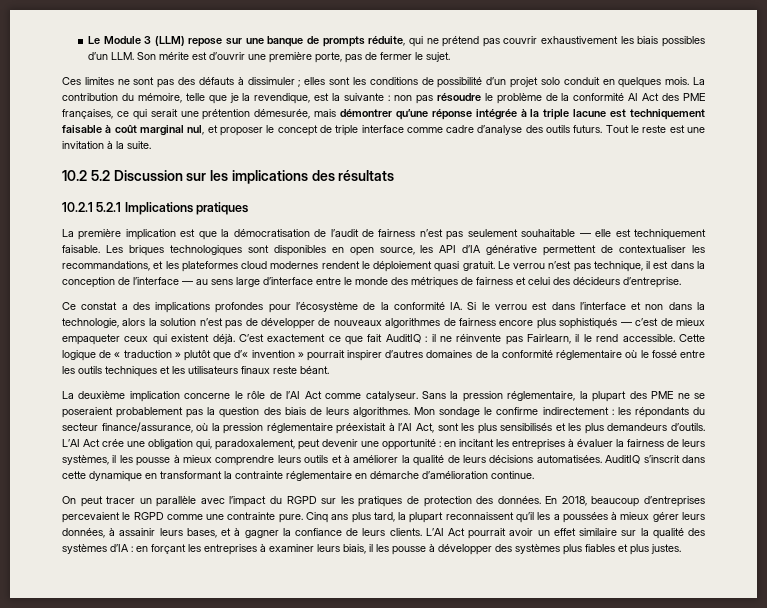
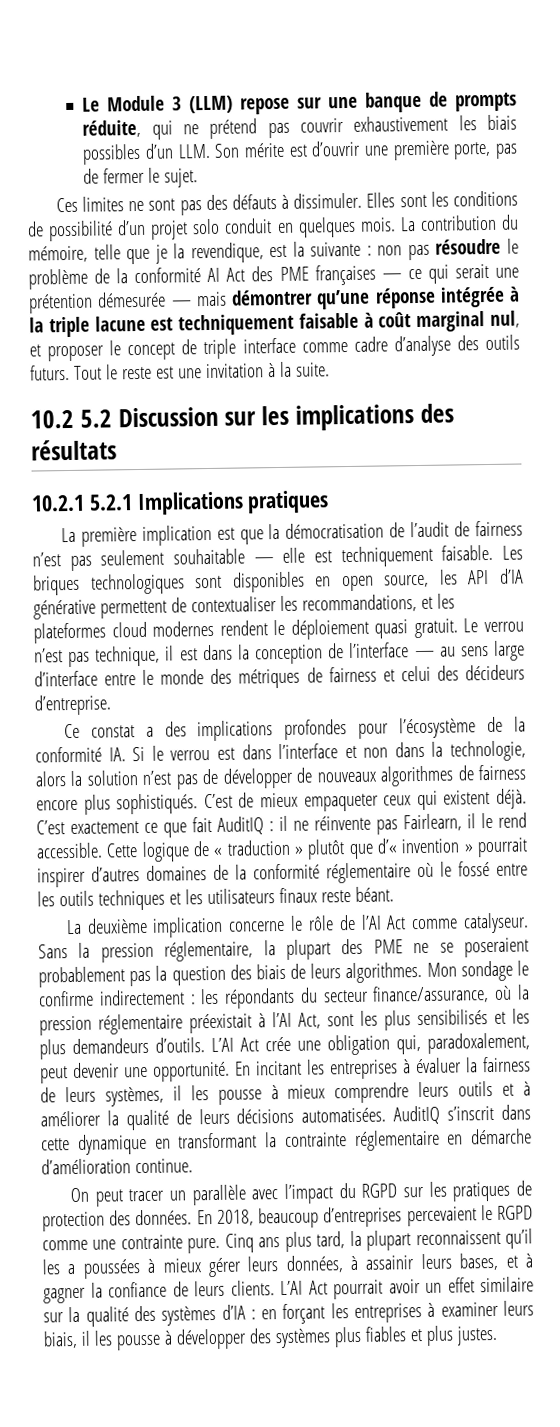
- Ces limites ne sont pas des défauts à dissimuler ; elles sont les conditions de possibilité d’un projet solo conduit en quelques mois.
+ Ces limites ne sont pas des défauts à dissimuler. Elles sont les conditions de possibilité d’un projet solo conduit en quelques mois.
- La contribution du mémoire, telle que je la revendique, est la suivante : non pas résoudre le problème de la conformité AI Act des PME françaises, ce qui serait une prétention démesurée, mais démontrer qu’une réponse intégrée à la triple lacune est techniquement faisable à coût marginal nul, et proposer le concept de triple interface comme cadre d’analyse des outils futurs.
+ La contribution du mémoire, telle que je la revendique, est la suivante : non pas résoudre le problème de la conformité AI Act des PME françaises — ce qui serait une prétention démesurée — mais démontrer qu’une réponse intégrée à la triple lacune est techniquement faisable à coût marginal nul, et proposer le concept de triple interface comme cadre d’analyse des outils futurs.
- Ce constat a des implications profondes pour l’écosystème de la conformité IA. Si le verrou est dans l’interface et non dans la technologie, alors la solution n’est pas de développer de nouveaux algorithmes de fairness encore plus sophistiqués — c’est de mieux empaqueter ceux qui existent déjà.
+ Ce constat a des implications profondes pour l’écosystème de la conformité IA. Si le verrou est dans l’interface et non dans la technologie, alors la solution n’est pas de développer de nouveaux algorithmes de fairness encore plus sophistiqués. C’est de mieux empaqueter ceux qui existent déjà.
- L’AI Act crée une obligation qui, paradoxalement, peut devenir une opportunité : en incitant les entreprises à évaluer la fairness de leurs systèmes, il les pousse à mieux comprendre leurs outils et à améliorer la qualité de leurs décisions automatisées.
+ L’AI Act crée une obligation qui, paradoxalement, peut devenir une opportunité. En incitant les entreprises à évaluer la fairness de leurs systèmes, il les pousse à mieux comprendre leurs outils et à améliorer la qualité de leurs décisions automatisées.

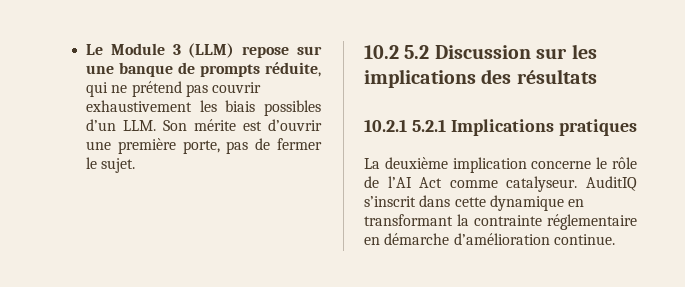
- Ces limites ne sont pas des défauts à dissimuler. Elles sont les conditions de possibilité d’un projet solo conduit en quelques mois. La contribution du mémoire, telle que je la revendique, est la suivante : non pas résoudre le problème de la conformité AI Act des PME françaises — ce qui serait une prétention démesurée — mais démontrer qu’une réponse intégrée à la triple lacune est techniquement faisable à coût marginal nul, et proposer le concept de triple interface comme cadre d’analyse des outils futurs. Tout le reste est une invitation à la suite.
- La première implication est que la démocratisation de l’audit de fairness n’est pas seulement souhaitable — elle est techniquement faisable. Les briques technologiques sont disponibles en open source, les API d’IA générative permettent de contextualiser les recommandations, et les plateformes cloud modernes rendent le déploiement quasi gratuit. Le verrou n’est pas technique, il est dans la conception de l’interface — au sens large d’interface entre le monde des métriques de fairness et celui des décideurs d’entreprise.
- Ce constat a des implications profondes pour l’écosystème de la conformité IA. Si le verrou est dans l’interface et non dans la technologie, alors la solution n’est pas de développer de nouveaux algorithmes de fairness encore plus sophistiqués. C’est de mieux empaqueter ceux qui existent déjà. C’est exactement ce que fait AuditIQ : il ne réinvente pas Fairlearn, il le rend accessible. Cette logique de « traduction » plutôt que d’« invention » pourrait inspirer d’autres domaines de la conformité réglementaire où le fossé entre les outils techniques et les utilisateurs finaux reste béant.
- Sans la pression réglementaire, la plupart des PME ne se poseraient probablement pas la question des biais de leurs algorithmes. Mon sondage le confirme indirectement : les répondants du secteur finance/assurance, où la pression réglementaire préexistait à l’AI Act, sont les plus sensibilisés et les plus demandeurs d’outils. L’AI Act crée une obligation qui, paradoxalement, peut devenir une opportunité. En incitant les entreprises à évaluer la fairness de leurs systèmes, il les pousse à mieux comprendre leurs outils et à améliorer la qualité de leurs décisions automatisées.
- On peut tracer un parallèle avec l’impact du RGPD sur les pratiques de protection des données. En 2018, beaucoup d’entreprises percevaient le RGPD comme une contrainte pure. Cinq ans plus tard, la plupart reconnaissent qu’il les a poussées à mieux gérer leurs données, à assainir leurs bases, et à gagner la confiance de leurs clients. L’AI Act pourrait avoir un effet similaire sur la qualité des systèmes d’IA : en forçant les entreprises à examiner leurs biais, il les pousse à développer des systèmes plus fiables et plus justes.

